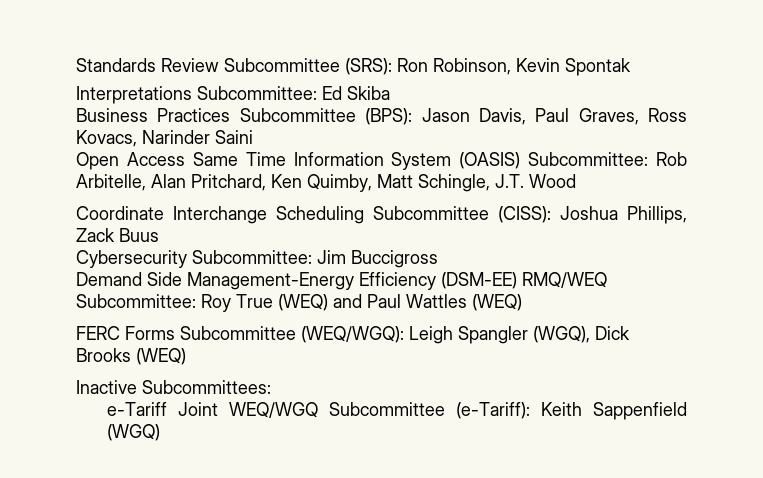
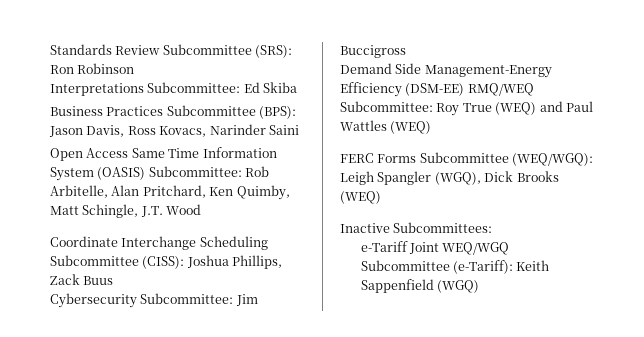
- Standards Review Subcommittee (SRS): Ron Robinson, Kevin Spontak
+ Standards Review Subcommittee (SRS): Ron Robinson
- Business Practices Subcommittee (BPS): Jason Davis, Paul Graves, Ross Kovacs, Narinder Saini
+ Business Practices Subcommittee (BPS): Jason Davis, Ross Kovacs, Narinder Saini

